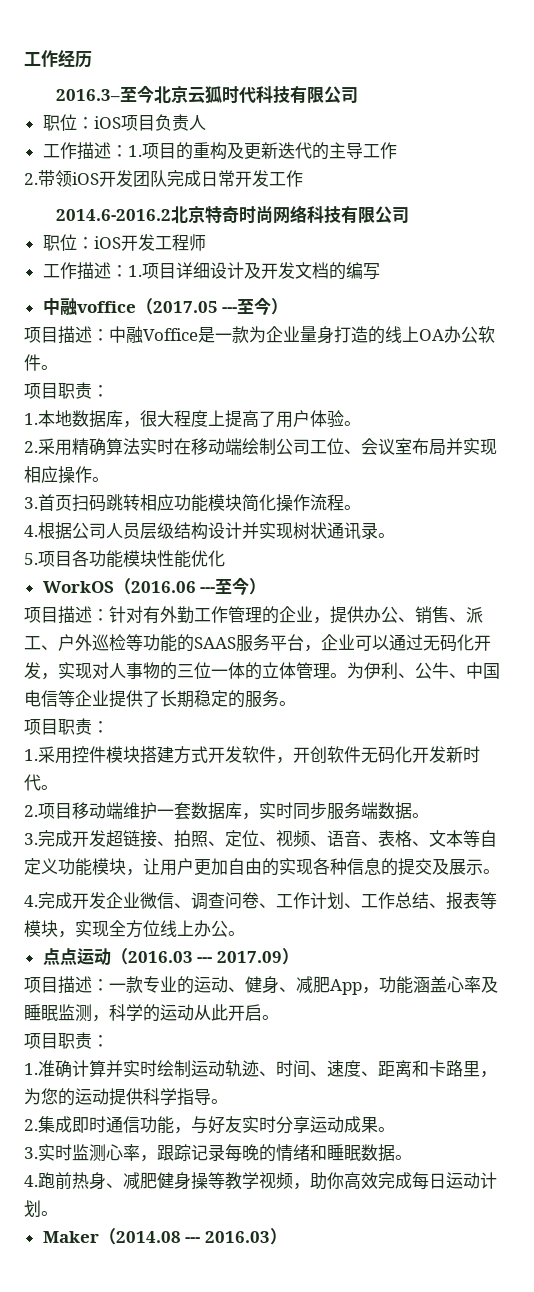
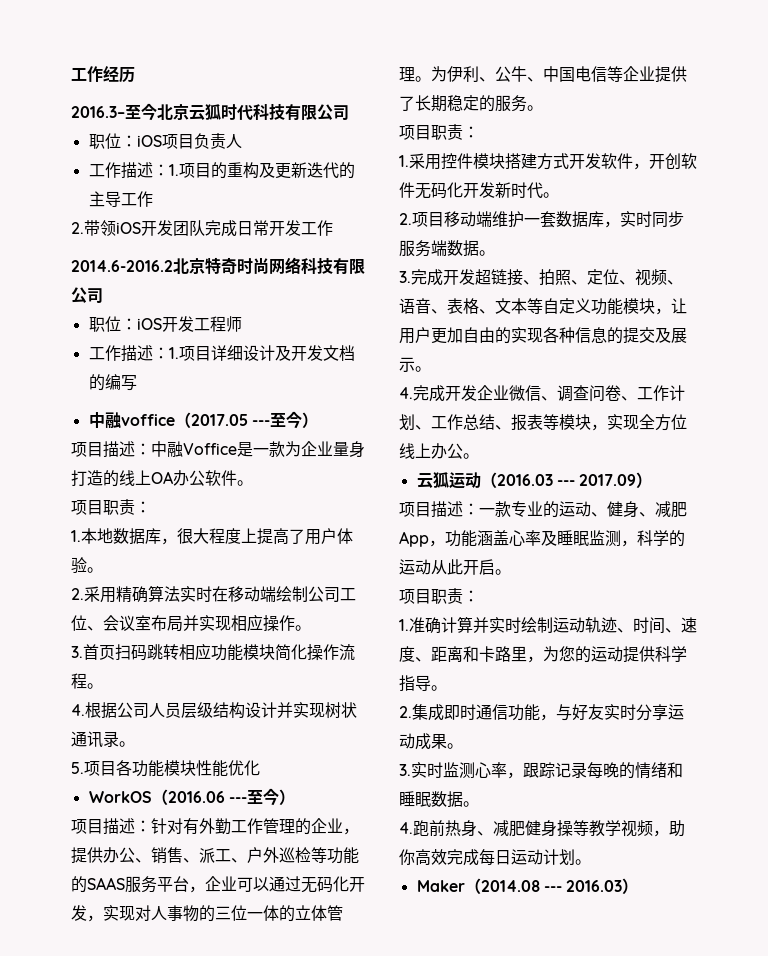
- 点点运动（2016.03 --- 2017.09）
+ 云狐运动（2016.03 --- 2017.09）

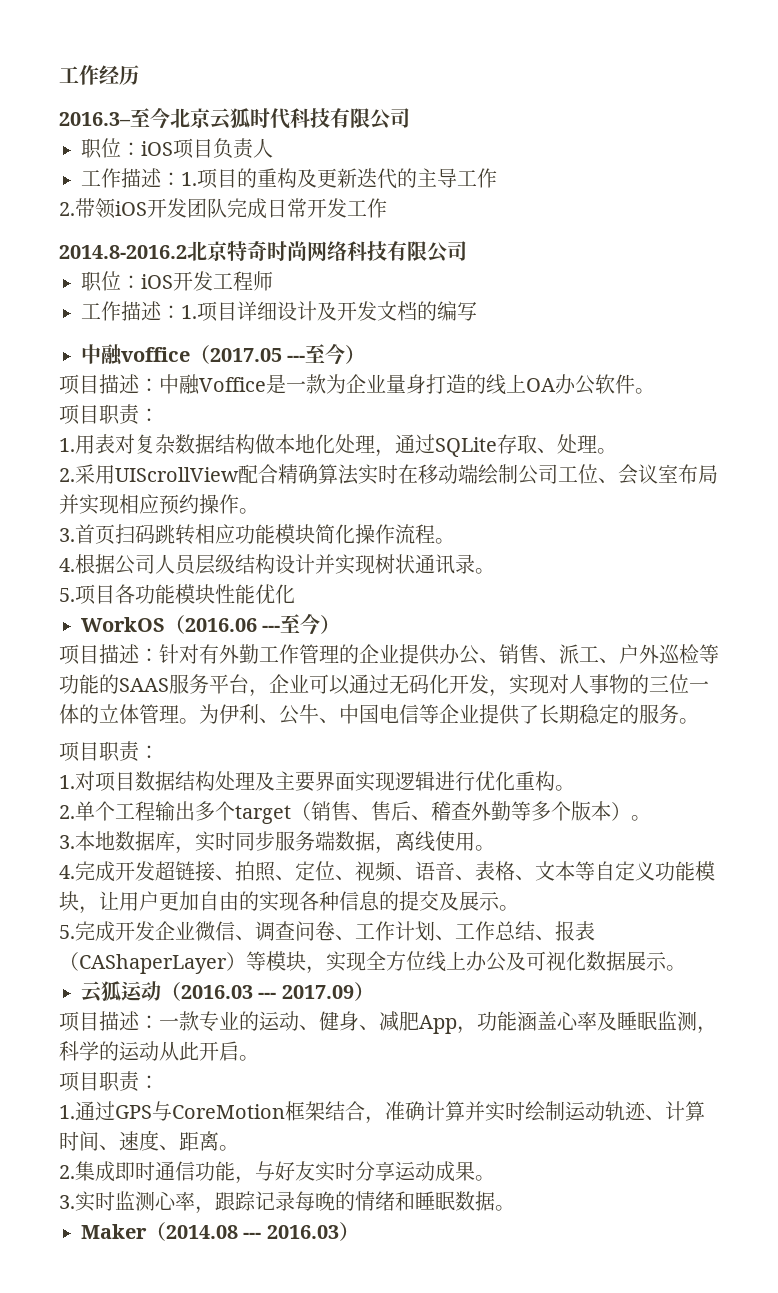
- 2014.6-2016.2北京特奇时尚网络科技有限公司
+ 2014.8-2016.2北京特奇时尚网络科技有限公司
- 1.本地数据库，很大程度上提高了用户体验。
+ 1.用表对复杂数据结构做本地化处理，通过SQLite存取、处理。
- 2.采用精确算法实时在移动端绘制公司工位、会议室布局并实现相应操作。
+ 2.采用UIScrollView配合精确算法实时在移动端绘制公司工位、会议室布局并实现相应预约操作。
- 项目描述：针对有外勤工作管理的企业，提供办公、销售、派工、户外巡检等功能的SAAS服务平台，企业可以通过无码化开发，实现对人事物的三位一体的立体管理。
+ 项目描述：针对有外勤工作管理的企业提供办公、销售、派工、户外巡检等功能的SAAS服务平台，企业可以通过无码化开发，实现对人事物的三位一体的立体管理。
- 1.采用控件模块搭建方式开发软件，开创软件无码化开发新时代。
- 2.项目移动端维护一套数据库，实时同步服务端数据。
- 3.完成开发超链接、拍照、定位、视频、语音、表格、文本等自定义功能模块，让用户更加自由的实现各种信息的提交及展示。
+ 1.对项目数据结构处理及主要界面实现逻辑进行优化重构。
+ 2.单个工程输出多个target（销售、售后、稽查外勤等多个版本）。
+ 3.本地数据库，实时同步服务端数据，离线使用。
+ 4.完成开发超链接、拍照、定位、视频、语音、表格、文本等自定义功能模块，让用户更加自由的实现各种信息的提交及展示。
- 4.完成开发企业微信、调查问卷、工作计划、工作总结、报表等模块，实现全方位线上办公。
+ 5.完成开发企业微信、调查问卷、工作计划、工作总结、报表（CAShaperLayer）等模块，实现全方位线上办公及可视化数据展示。
- 1.准确计算并实时绘制运动轨迹、时间、速度、距离和卡路里，为您的运动提供科学指导。
+ 1.通过GPS与CoreMotion框架结合，准确计算并实时绘制运动轨迹、计算时间、速度、距离。
- 4.跑前热身、减肥健身操等教学视频，助你高效完成每日运动计划。

